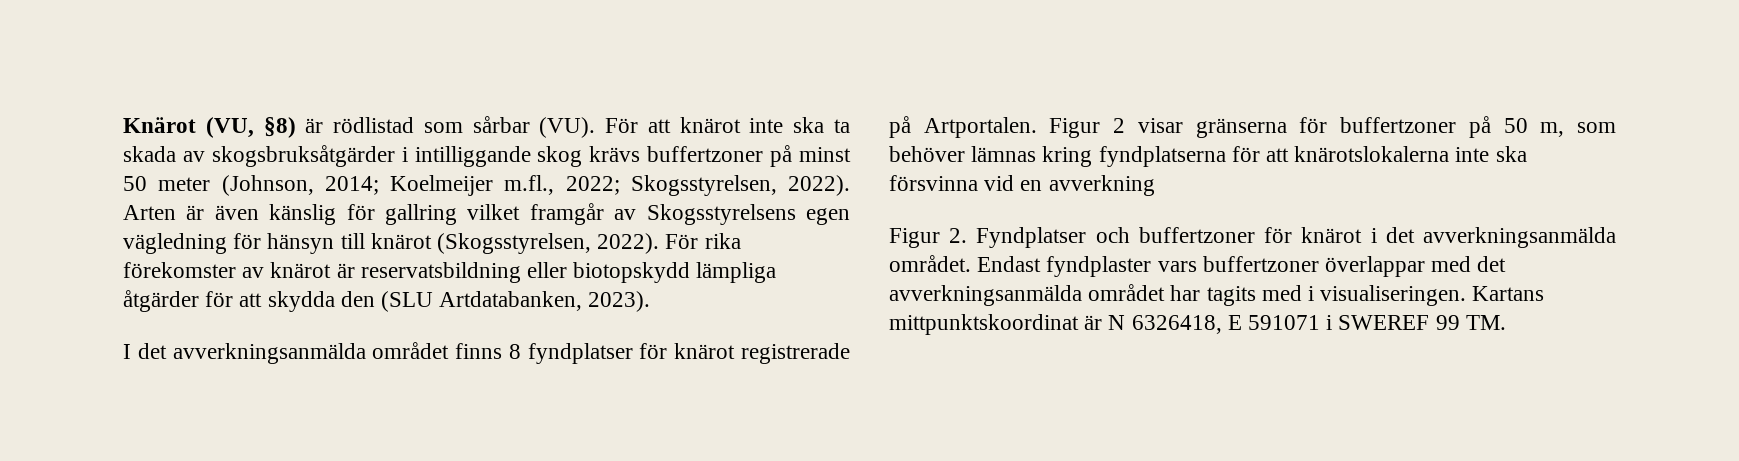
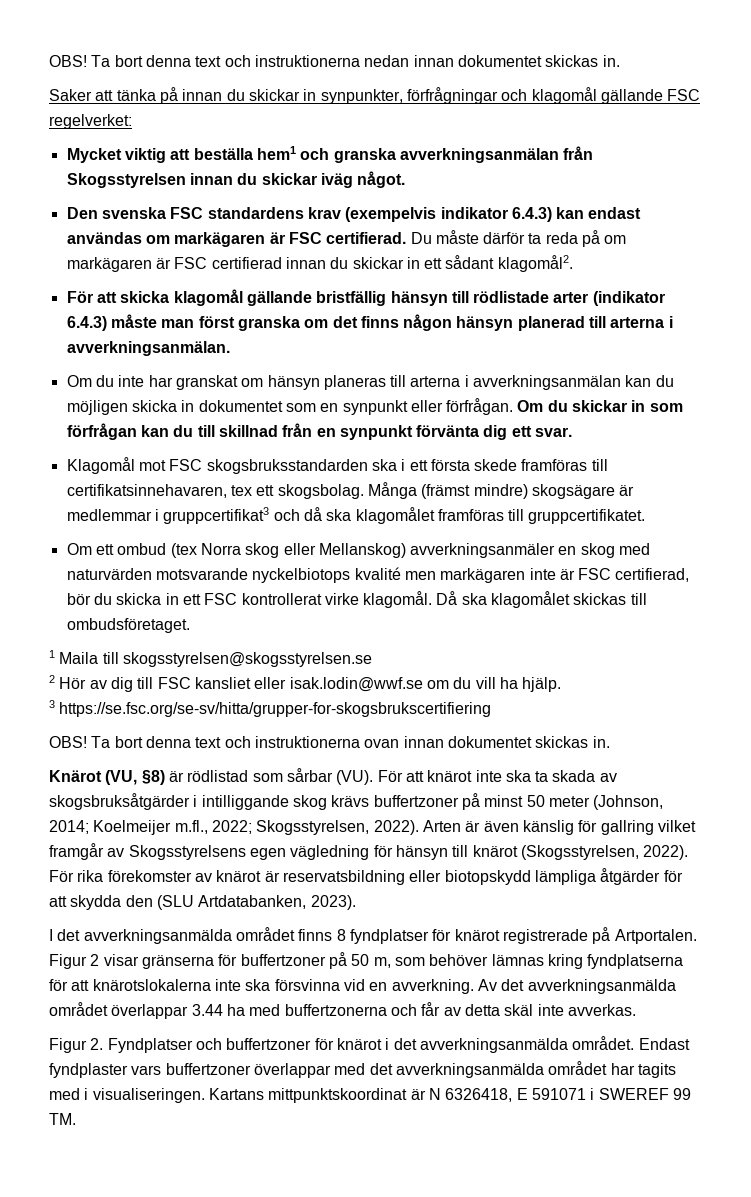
+ OBS! Ta bort denna text och instruktionerna nedan innan dokumentet skickas in.
+ Saker att tänka på innan du skickar in synpunkter, förfrågningar och klagomål gällande FSC regelverket:
+ Mycket viktig att beställa hem1 och granska avverkningsanmälan från Skogsstyrelsen innan du skickar iväg något.
+ Den svenska FSC standardens krav (exempelvis indikator 6.4.3) kan endast användas om markägaren är FSC certifierad. Du måste därför ta reda på om markägaren är FSC certifierad innan du skickar in ett sådant klagomål2.
+ För att skicka klagomål gällande bristfällig hänsyn till rödlistade arter (indikator 6.4.3) måste man först granska om det finns någon hänsyn planerad till arterna i avverkningsanmälan.
+ Om du inte har granskat om hänsyn planeras till arterna i avverkningsanmälan kan du möjligen skicka in dokumentet som en synpunkt eller förfrågan. Om du skickar in som förfrågan kan du till skillnad från en synpunkt förvänta dig ett svar.
+ Klagomål mot FSC skogsbruksstandarden ska i ett första skede framföras till certifikatsinnehavaren, tex ett skogsbolag. Många (främst mindre) skogsägare är medlemmar i gruppcertifikat3 och då ska klagomålet framföras till gruppcertifikatet.
+ Om ett ombud (tex Norra skog eller Mellanskog) avverkningsanmäler en skog med naturvärden motsvarande nyckelbiotops kvalité men markägaren inte är FSC certifierad, bör du skicka in ett FSC kontrollerat virke klagomål. Då ska klagomålet skickas till ombudsföretaget.
+ 1 Maila till skogsstyrelsen@skogsstyrelsen.se
+ 2 Hör av dig till FSC kansliet eller isak.lodin@wwf.se om du vill ha hjälp.
+ 3 https://se.fsc.org/se-sv/hitta/grupper-for-skogsbrukscertifiering
+ OBS! Ta bort denna text och instruktionerna ovan innan dokumentet skickas in.
- Figur 2 visar gränserna för buffertzoner på 50 m, som behöver lämnas kring fyndplatserna för att knärotslokalerna inte ska försvinna vid en avverkning
+ Figur 2 visar gränserna för buffertzoner på 50 m, som behöver lämnas kring fyndplatserna för att knärotslokalerna inte ska försvinna vid en avverkning. Av det avverkningsanmälda området överlappar 3.44 ha med buffertzonerna och får av detta skäl inte avverkas.

